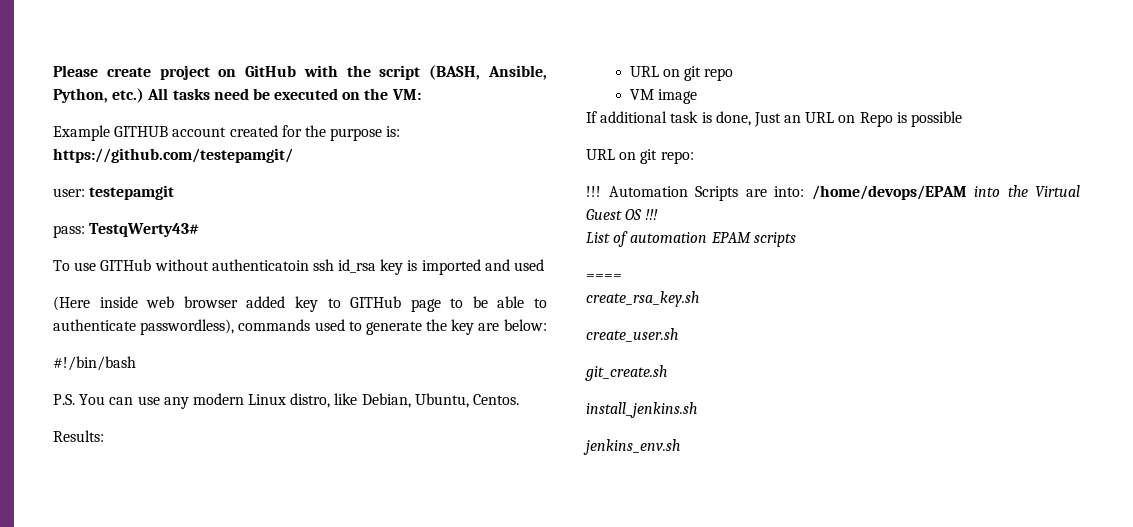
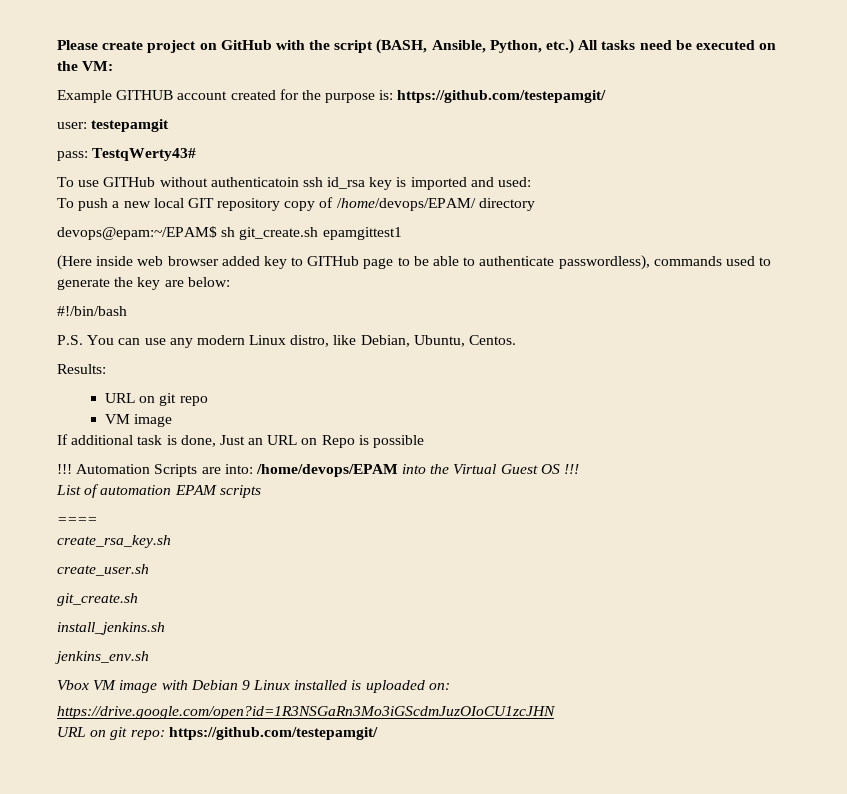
- To use GITHub without authenticatoin ssh id_rsa key is imported and used
+ To use GITHub without authenticatoin ssh id_rsa key is imported and used:
+ To push a new local GIT repository copy of /home/devops/EPAM/ directory
+ devops@epam:~/EPAM$ sh git_create.sh epamgittest1
- URL on git repo:
+ Vbox VM image with Debian 9 Linux installed is uploaded on:
+ https://drive.google.com/open?id=1R3NSGaRn3Mo3iGScdmJuzOIoCU1zcJHN
+ URL on git repo: https://github.com/testepamgit/

